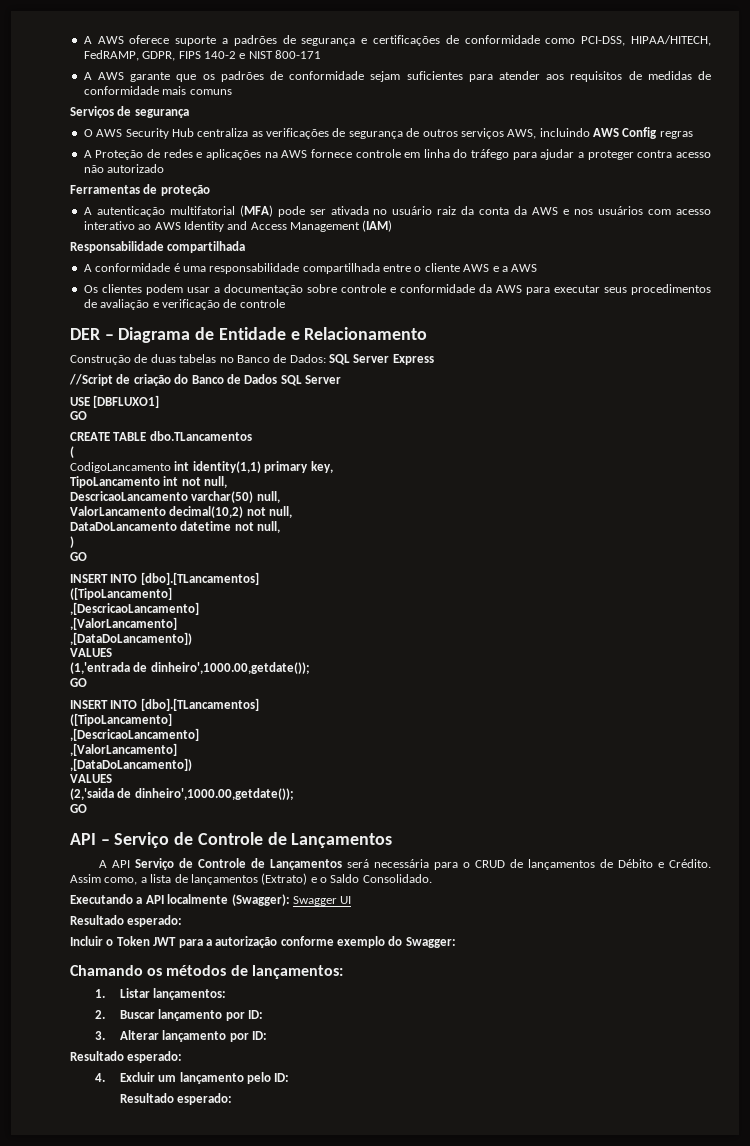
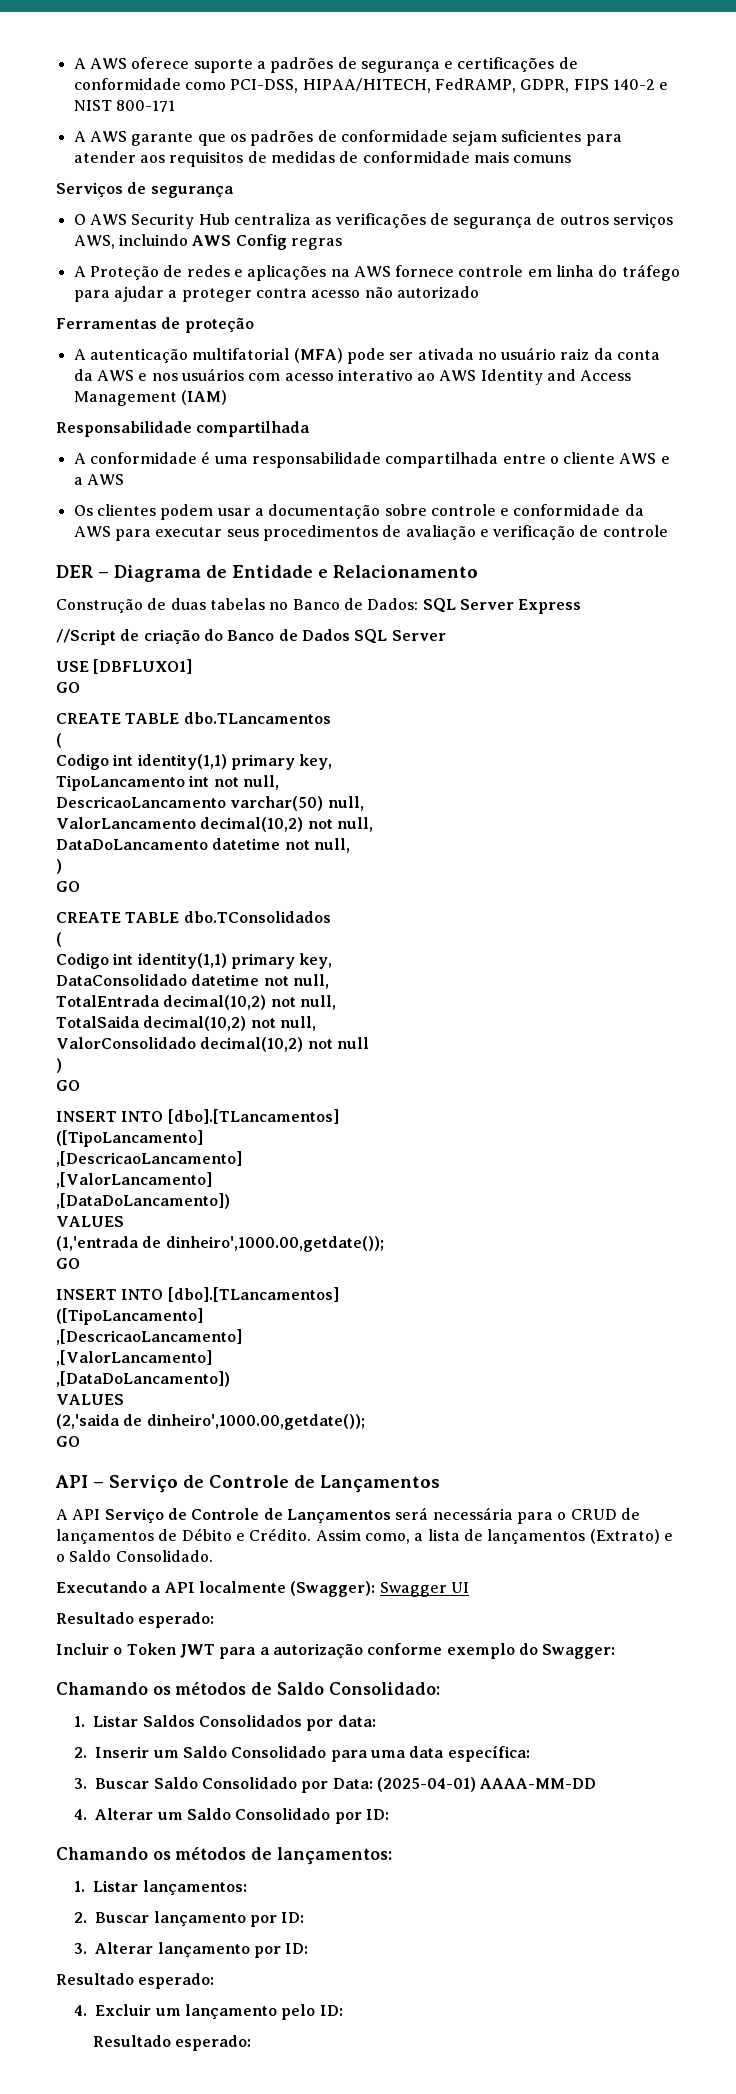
  CREATE TABLE dbo.TLancamentos
  (
- CodigoLancamento int identity(1,1) primary key,
+ Codigo int identity(1,1) primary key,
+ CREATE TABLE dbo.TConsolidados
+ (
+ Codigo int identity(1,1) primary key,
+ DataConsolidado datetime not null,
+ TotalEntrada decimal(10,2) not null,
+ TotalSaida decimal(10,2) not null,
+ ValorConsolidado decimal(10,2) not null
+ )
+ GO
+ Chamando os métodos de Saldo Consolidado:
+ 1. Listar Saldos Consolidados por data:
+ 2. Inserir um Saldo Consolidado para uma data específica:
+ 3. Buscar Saldo Consolidado por Data: (2025-04-01) AAAA-MM-DD
+ 4. Alterar um Saldo Consolidado por ID:

